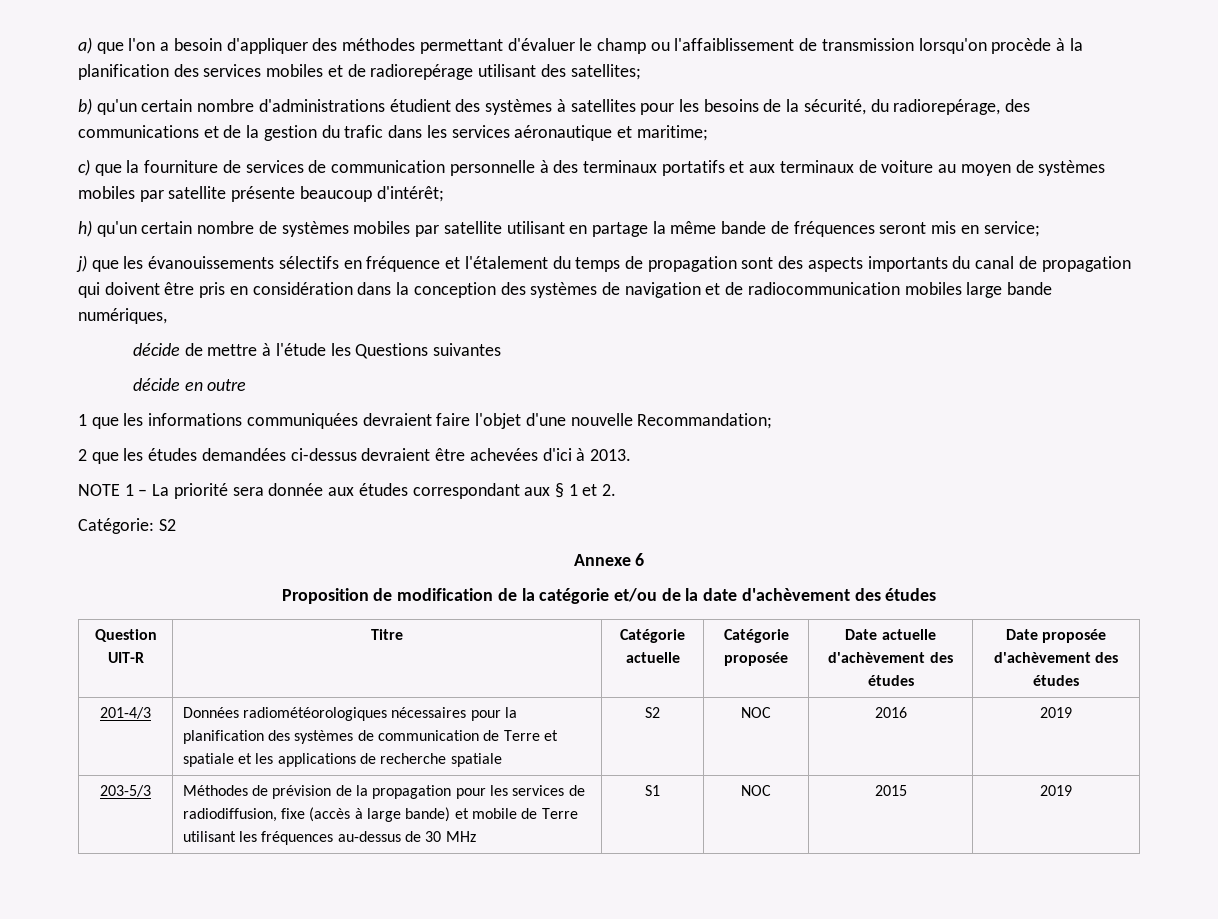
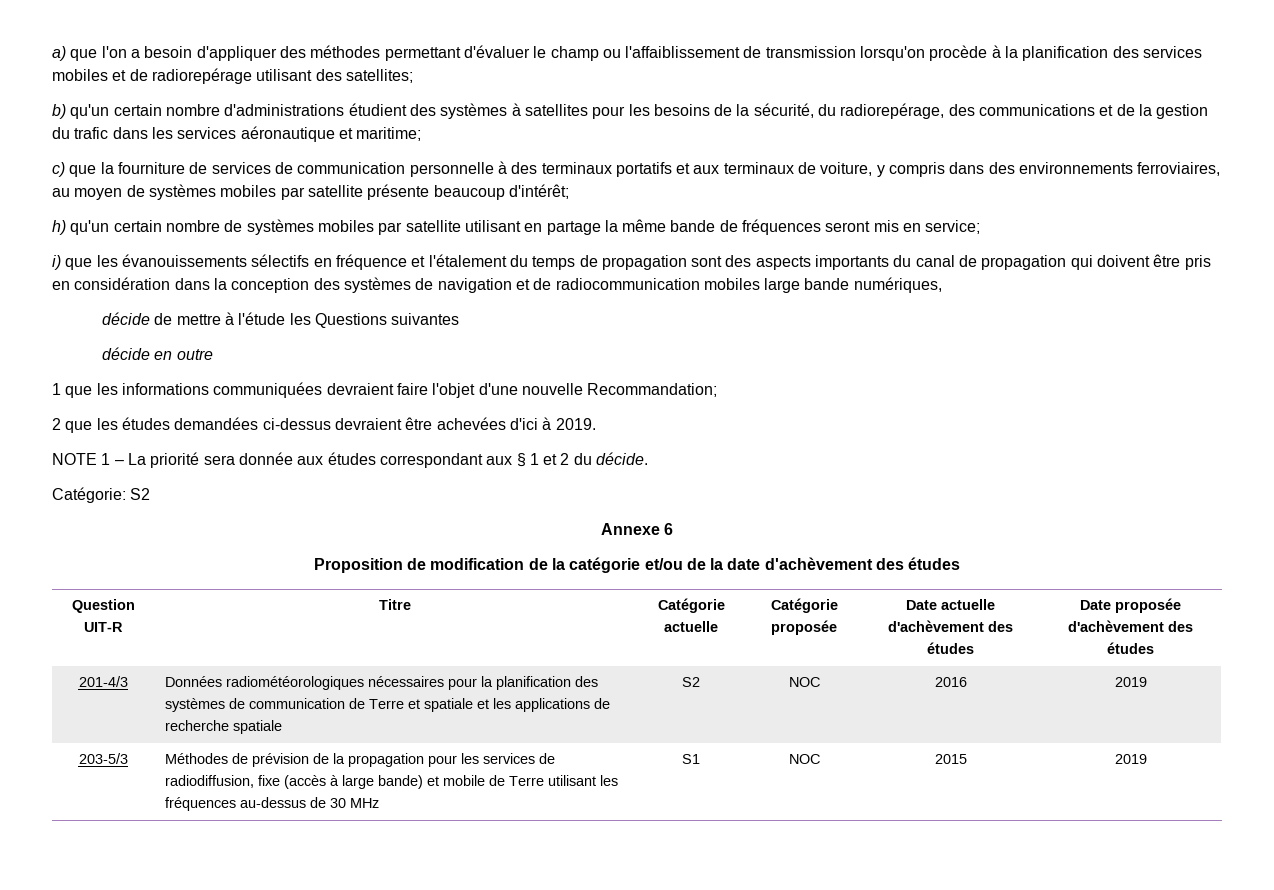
- c) que la fourniture de services de communication personnelle à des terminaux portatifs et aux terminaux de voiture au moyen de systèmes mobiles par satellite présente beaucoup d'intérêt;
+ c) que la fourniture de services de communication personnelle à des terminaux portatifs et aux terminaux de voiture, y compris dans des environnements ferroviaires, au moyen de systèmes mobiles par satellite présente beaucoup d'intérêt;
- j) que les évanouissements sélectifs en fréquence et l'étalement du temps de propagation sont des aspects importants du canal de propagation qui doivent être pris en considération dans la conception des systèmes de navigation et de radiocommunication mobiles large bande numériques,
+ i) que les évanouissements sélectifs en fréquence et l'étalement du temps de propagation sont des aspects importants du canal de propagation qui doivent être pris en considération dans la conception des systèmes de navigation et de radiocommunication mobiles large bande numériques,
- 2 que les études demandées ci-dessus devraient être achevées d'ici à 2013.
+ 2 que les études demandées ci-dessus devraient être achevées d'ici à 2019.
- NOTE 1 – La priorité sera donnée aux études correspondant aux § 1 et 2.
+ NOTE 1 – La priorité sera donnée aux études correspondant aux § 1 et 2 du décide.

